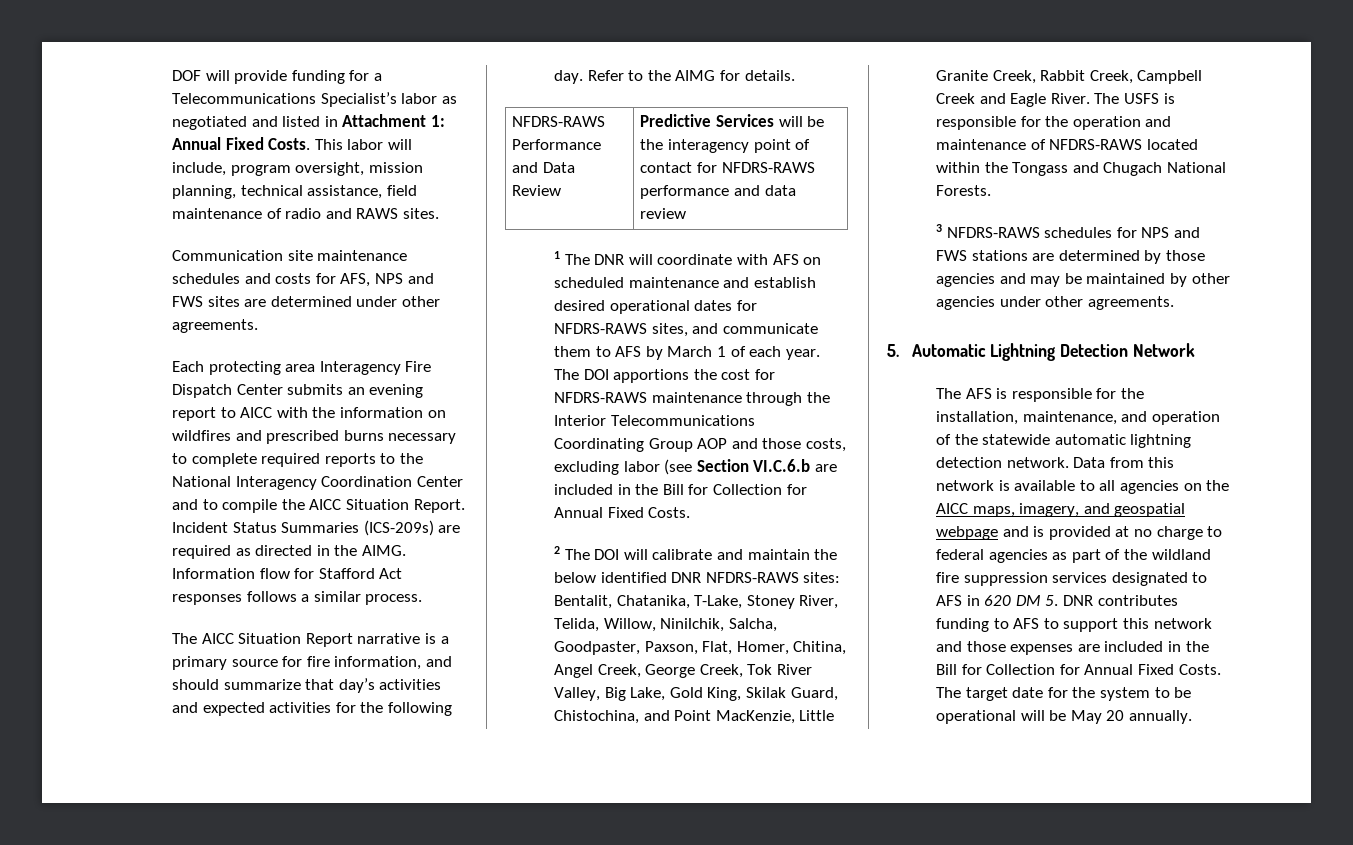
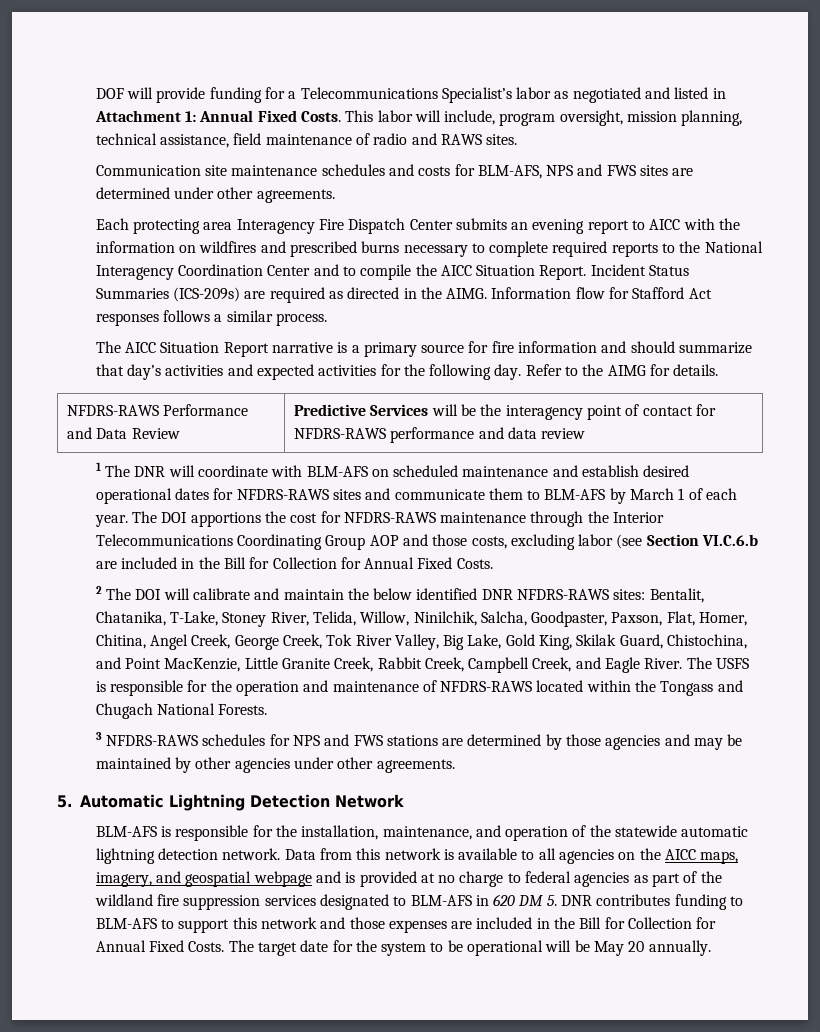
- Communication site maintenance schedules and costs for AFS, NPS and FWS sites are determined under other agreements.
+ Communication site maintenance schedules and costs for BLM-AFS, NPS and FWS sites are determined under other agreements.
- The AICC Situation Report narrative is a primary source for fire information, and should summarize that day’s activities and expected activities for the following day.
+ The AICC Situation Report narrative is a primary source for fire information and should summarize that day’s activities and expected activities for the following day.
- 1 The DNR will coordinate with AFS on scheduled maintenance and establish desired operational dates for NFDRS-RAWS sites, and communicate them to AFS by March 1 of each year.
+ 1 The DNR will coordinate with BLM-AFS on scheduled maintenance and establish desired operational dates for NFDRS-RAWS sites and communicate them to BLM-AFS by March 1 of each year.
- 2 The DOI will calibrate and maintain the below identified DNR NFDRS-RAWS sites: Bentalit, Chatanika, T-Lake, Stoney River, Telida, Willow, Ninilchik, Salcha, Goodpaster, Paxson, Flat, Homer, Chitina, Angel Creek, George Creek, Tok River Valley, Big Lake, Gold King, Skilak Guard, Chistochina, and Point MacKenzie, Little Granite Creek, Rabbit Creek, Campbell Creek and Eagle River.
+ 2 The DOI will calibrate and maintain the below identified DNR NFDRS-RAWS sites: Bentalit, Chatanika, T-Lake, Stoney River, Telida, Willow, Ninilchik, Salcha, Goodpaster, Paxson, Flat, Homer, Chitina, Angel Creek, George Creek, Tok River Valley, Big Lake, Gold King, Skilak Guard, Chistochina, and Point MacKenzie, Little Granite Creek, Rabbit Creek, Campbell Creek, and Eagle River.
- The AFS is responsible for the installation, maintenance, and operation of the statewide automatic lightning detection network.
+ BLM-AFS is responsible for the installation, maintenance, and operation of the statewide automatic lightning detection network.
- Data from this network is available to all agencies on the AICC maps, imagery, and geospatial webpage and is provided at no charge to federal agencies as part of the wildland fire suppression services designated to AFS in 620 DM 5. DNR contributes funding to AFS to support this network and those expenses are included in the Bill for Collection for Annual Fixed Costs.
+ Data from this network is available to all agencies on the AICC maps, imagery, and geospatial webpage and is provided at no charge to federal agencies as part of the wildland fire suppression services designated to BLM-AFS in 620 DM 5. DNR contributes funding to BLM-AFS to support this network and those expenses are included in the Bill for Collection for Annual Fixed Costs.

